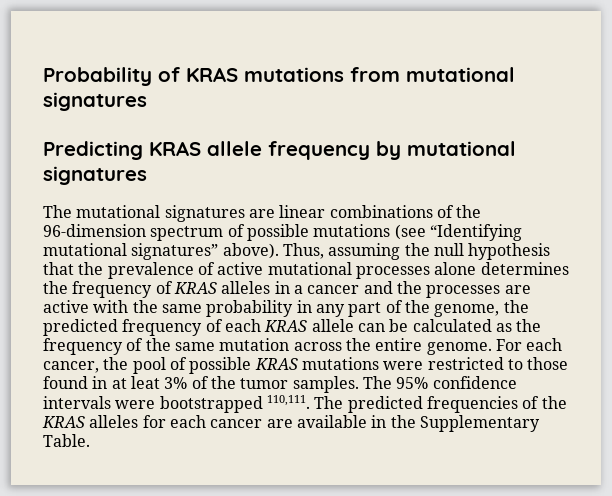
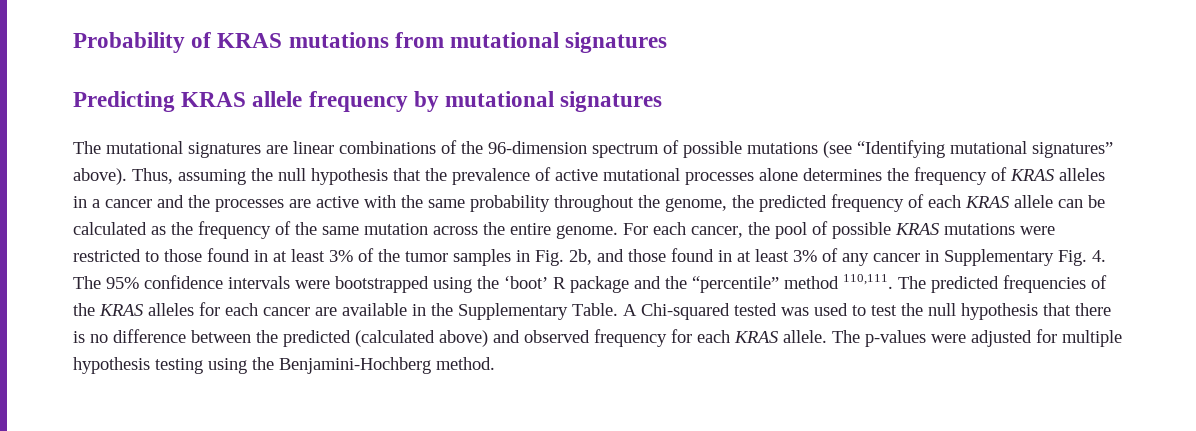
- Thus, assuming the null hypothesis that the prevalence of active mutational processes alone determines the frequency of KRAS alleles in a cancer and the processes are active with the same probability in any part of the genome, the predicted frequency of each KRAS allele can be calculated as the frequency of the same mutation across the entire genome.
+ Thus, assuming the null hypothesis that the prevalence of active mutational processes alone determines the frequency of KRAS alleles in a cancer and the processes are active with the same probability throughout the genome, the predicted frequency of each KRAS allele can be calculated as the frequency of the same mutation across the entire genome.
- For each cancer, the pool of possible KRAS mutations were restricted to those found in at leat 3% of the tumor samples. The 95% confidence intervals were bootstrapped 110,111.
+ For each cancer, the pool of possible KRAS mutations were restricted to those found in at least 3% of the tumor samples in Fig. 2b, and those found in at least 3% of any cancer in Supplementary Fig. 4. The 95% confidence intervals were bootstrapped using the ‘boot’ R package and the “percentile” method 110,111.
+ A Chi-squared tested was used to test the null hypothesis that there is no difference between the predicted (calculated above) and observed frequency for each KRAS allele. The p-values were adjusted for multiple hypothesis testing using the Benjamini-Hochberg method.

